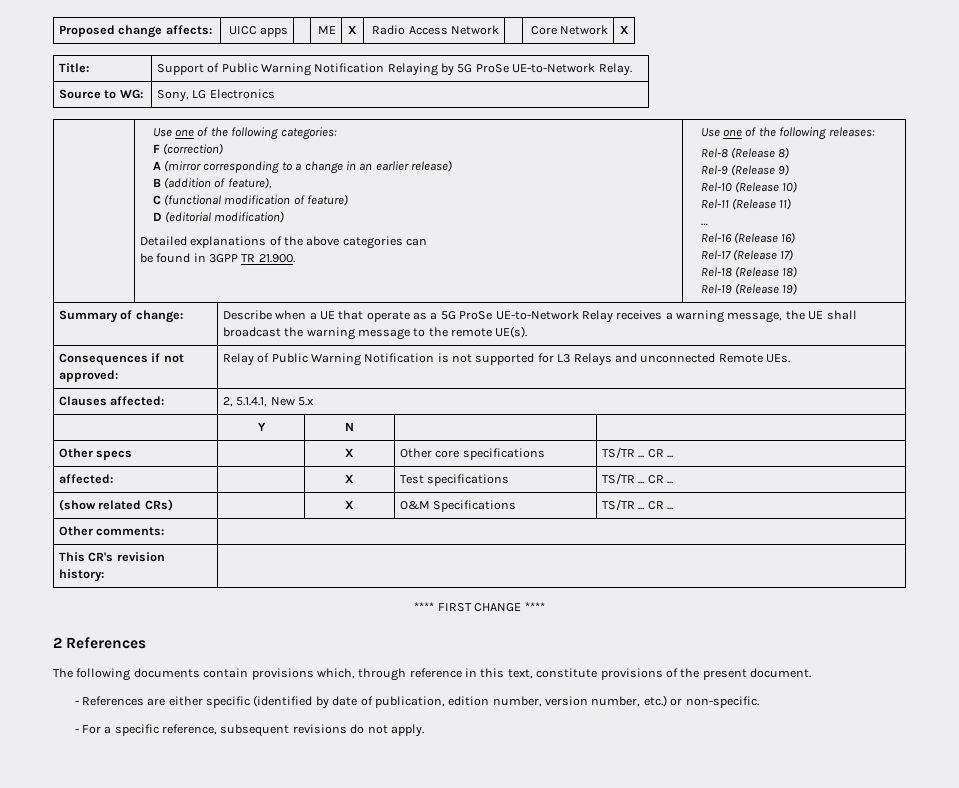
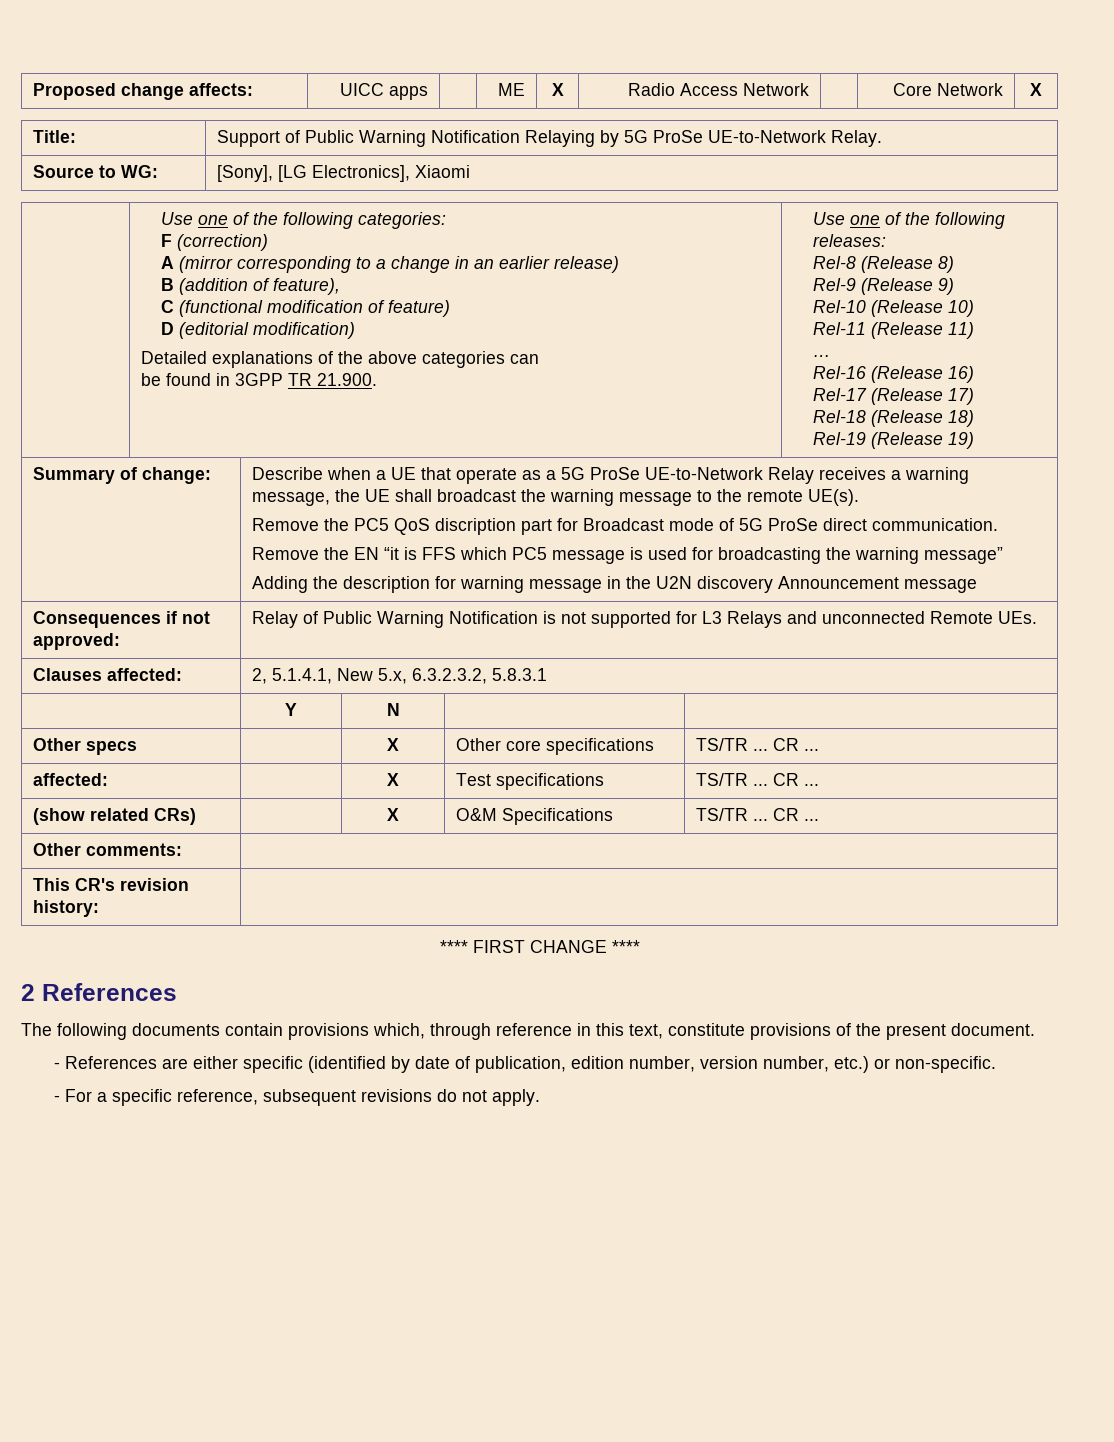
- Source to WG: | Sony, LG Electronics
+ Source to WG: | [Sony], [LG Electronics], Xiaomi
+ Remove the PC5 QoS discription part for Broadcast mode of 5G ProSe direct communication.
+ Remove the EN “it is FFS which PC5 message is used for broadcasting the warning message”
+ Adding the description for warning message in the U2N discovery Announcement message
- Clauses affected: | 2, 5.1.4.1, New 5.x
+ Clauses affected: | 2, 5.1.4.1, New 5.x, 6.3.2.3.2, 5.8.3.1

